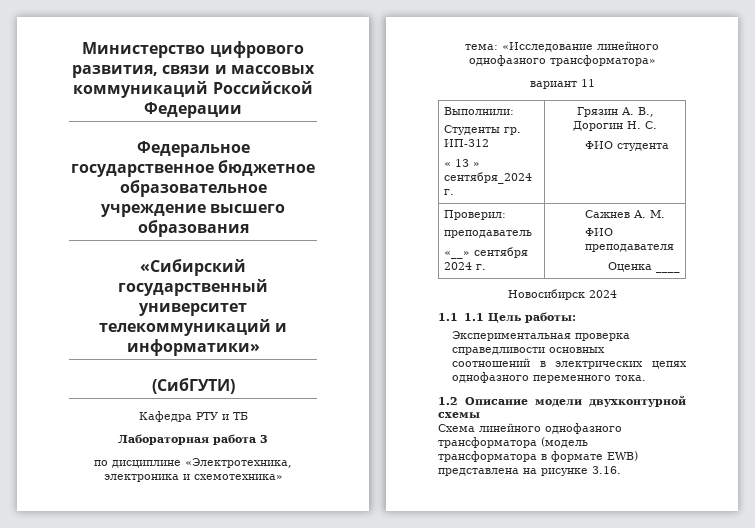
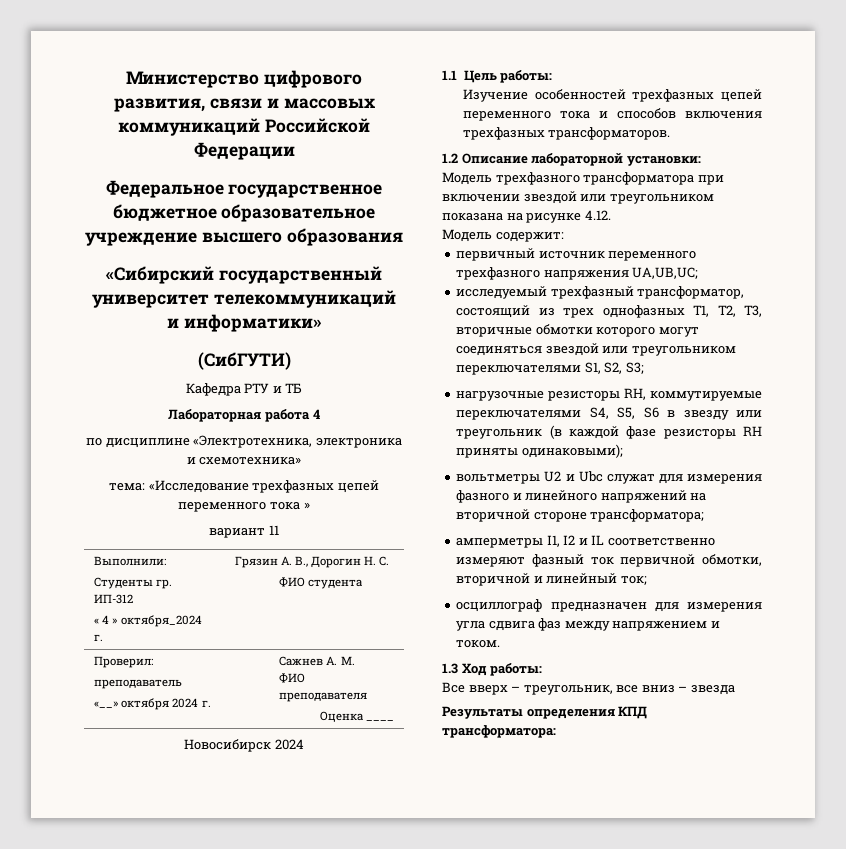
- Лабораторная работа 3
+ Лабораторная работа 4
- тема: «Исследование линейного однофазного трансформатора»
+ тема: «Исследование трехфазных цепей переменного тока »
  Выполнили:
  Студенты гр. ИП-312
- « 13 » сентября_2024 г. | Грязин А. В., Дорогин Н. С.
+ « 4 » октября_2024 г. | Грязин А. В., Дорогин Н. С.
  Проверил:
  преподаватель
- «__» сентября 2024 г. | Сажнев А. М.
+ «__» октября 2024 г. | Сажнев А. М.
- 1.1 1.1 Цель работы:
+ 1.1 Цель работы:
- Экспериментальная проверка справедливости основных соотношений в электрических цепях однофазного переменного тока.
- 1.2 Описание модели двухконтурной схемы
- Схема линейного однофазного трансформатора (модель трансформатора в формате EWB) представлена на рисунке 3.16.
+ Изучение особенностей трехфазных цепей переменного тока и способов включения трехфазных трансформаторов.
+ 1.2 Описание лабораторной установки:
+ Модель трехфазного трансформатора при включении звездой или треугольником показана на рисунке 4.12.
+ Модель содержит:
+ первичный источник переменного трехфазного напряжения UA,UB,UC;
+ исследуемый трехфазный трансформатор, состоящий из трех однофазных Т1, Т2, Т3, вторичные обмотки которого могут соединяться звездой или треугольником переключателями S1, S2, S3;
+ нагрузочные резисторы RH, коммутируемые переключателями S4, S5, S6 в звезду или треугольник (в каждой фазе резисторы RH приняты одинаковыми);
+ вольтметры U2 и Ubc служат для измерения фазного и линейного напряжений на вторичной стороне трансформатора;
+ амперметры I1, I2 и IL соответственно измеряют фазный ток первичной обмотки, вторичной и линейный ток;
+ осциллограф предназначен для измерения угла сдвига фаз между напряжением и током.
+ 1.3 Ход работы:
+ Все вверх – треугольник, все вниз – звезда
+ Результаты определения КПД трансформатора:

